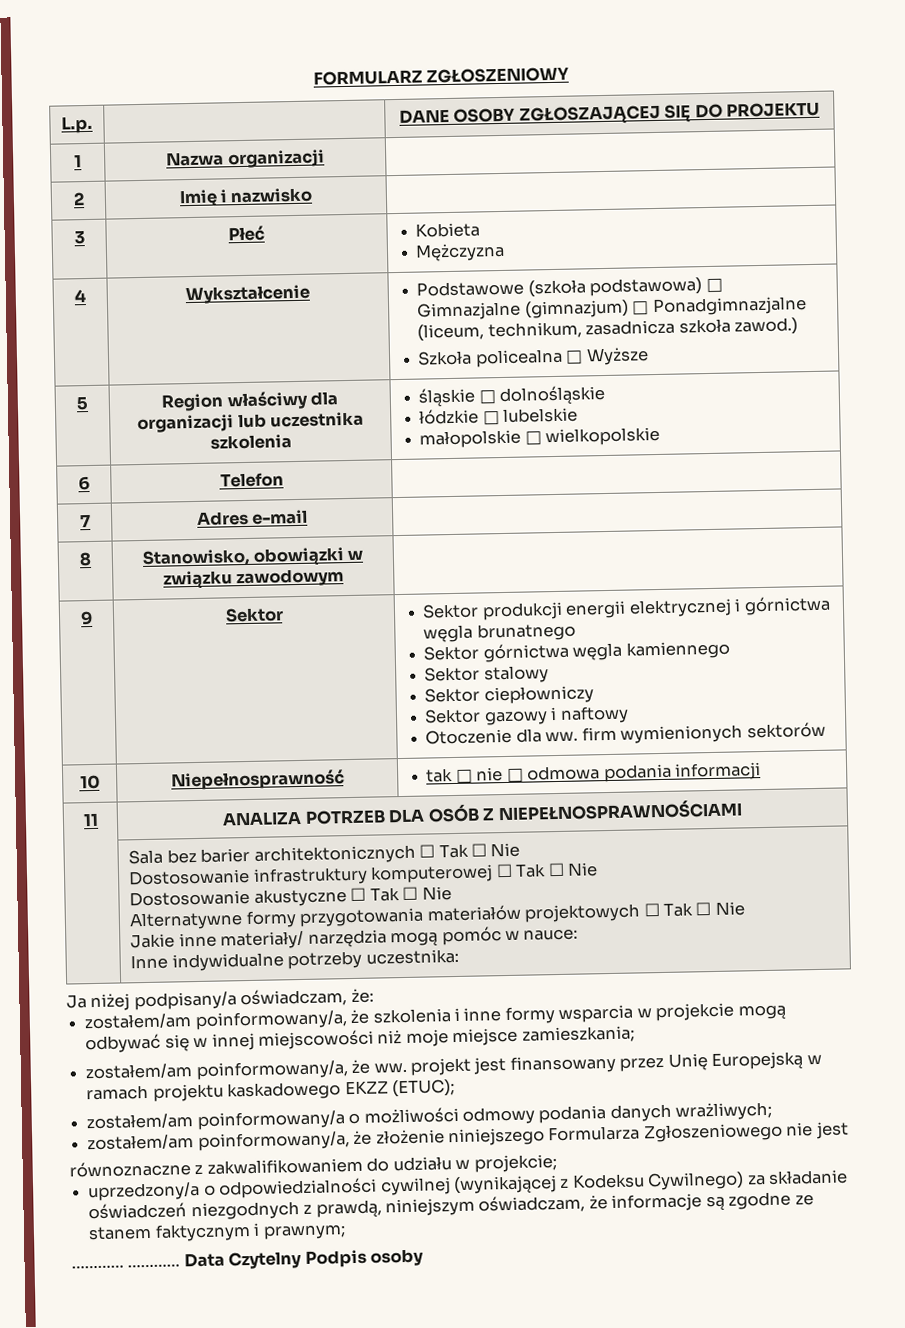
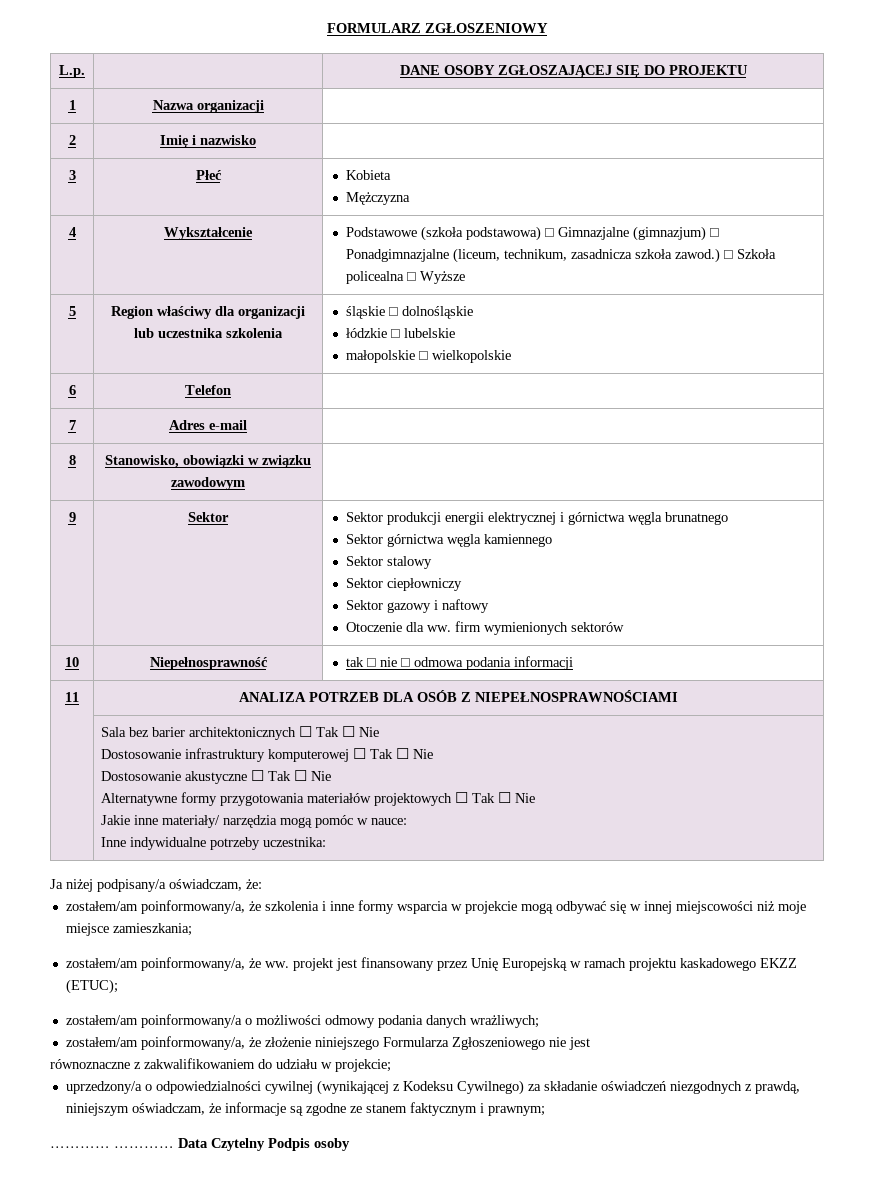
- 4 | Wykształcenie | Podstawowe (szkoła podstawowa) □ Gimnazjalne (gimnazjum) □ Ponadgimnazjalne (liceum, technikum, zasadnicza szkoła zawod.)
- Szkoła policealna □ Wyższe
+ 4 | Wykształcenie | Podstawowe (szkoła podstawowa) □ Gimnazjalne (gimnazjum) □ Ponadgimnazjalne (liceum, technikum, zasadnicza szkoła zawod.) □ Szkoła policealna □ Wyższe

